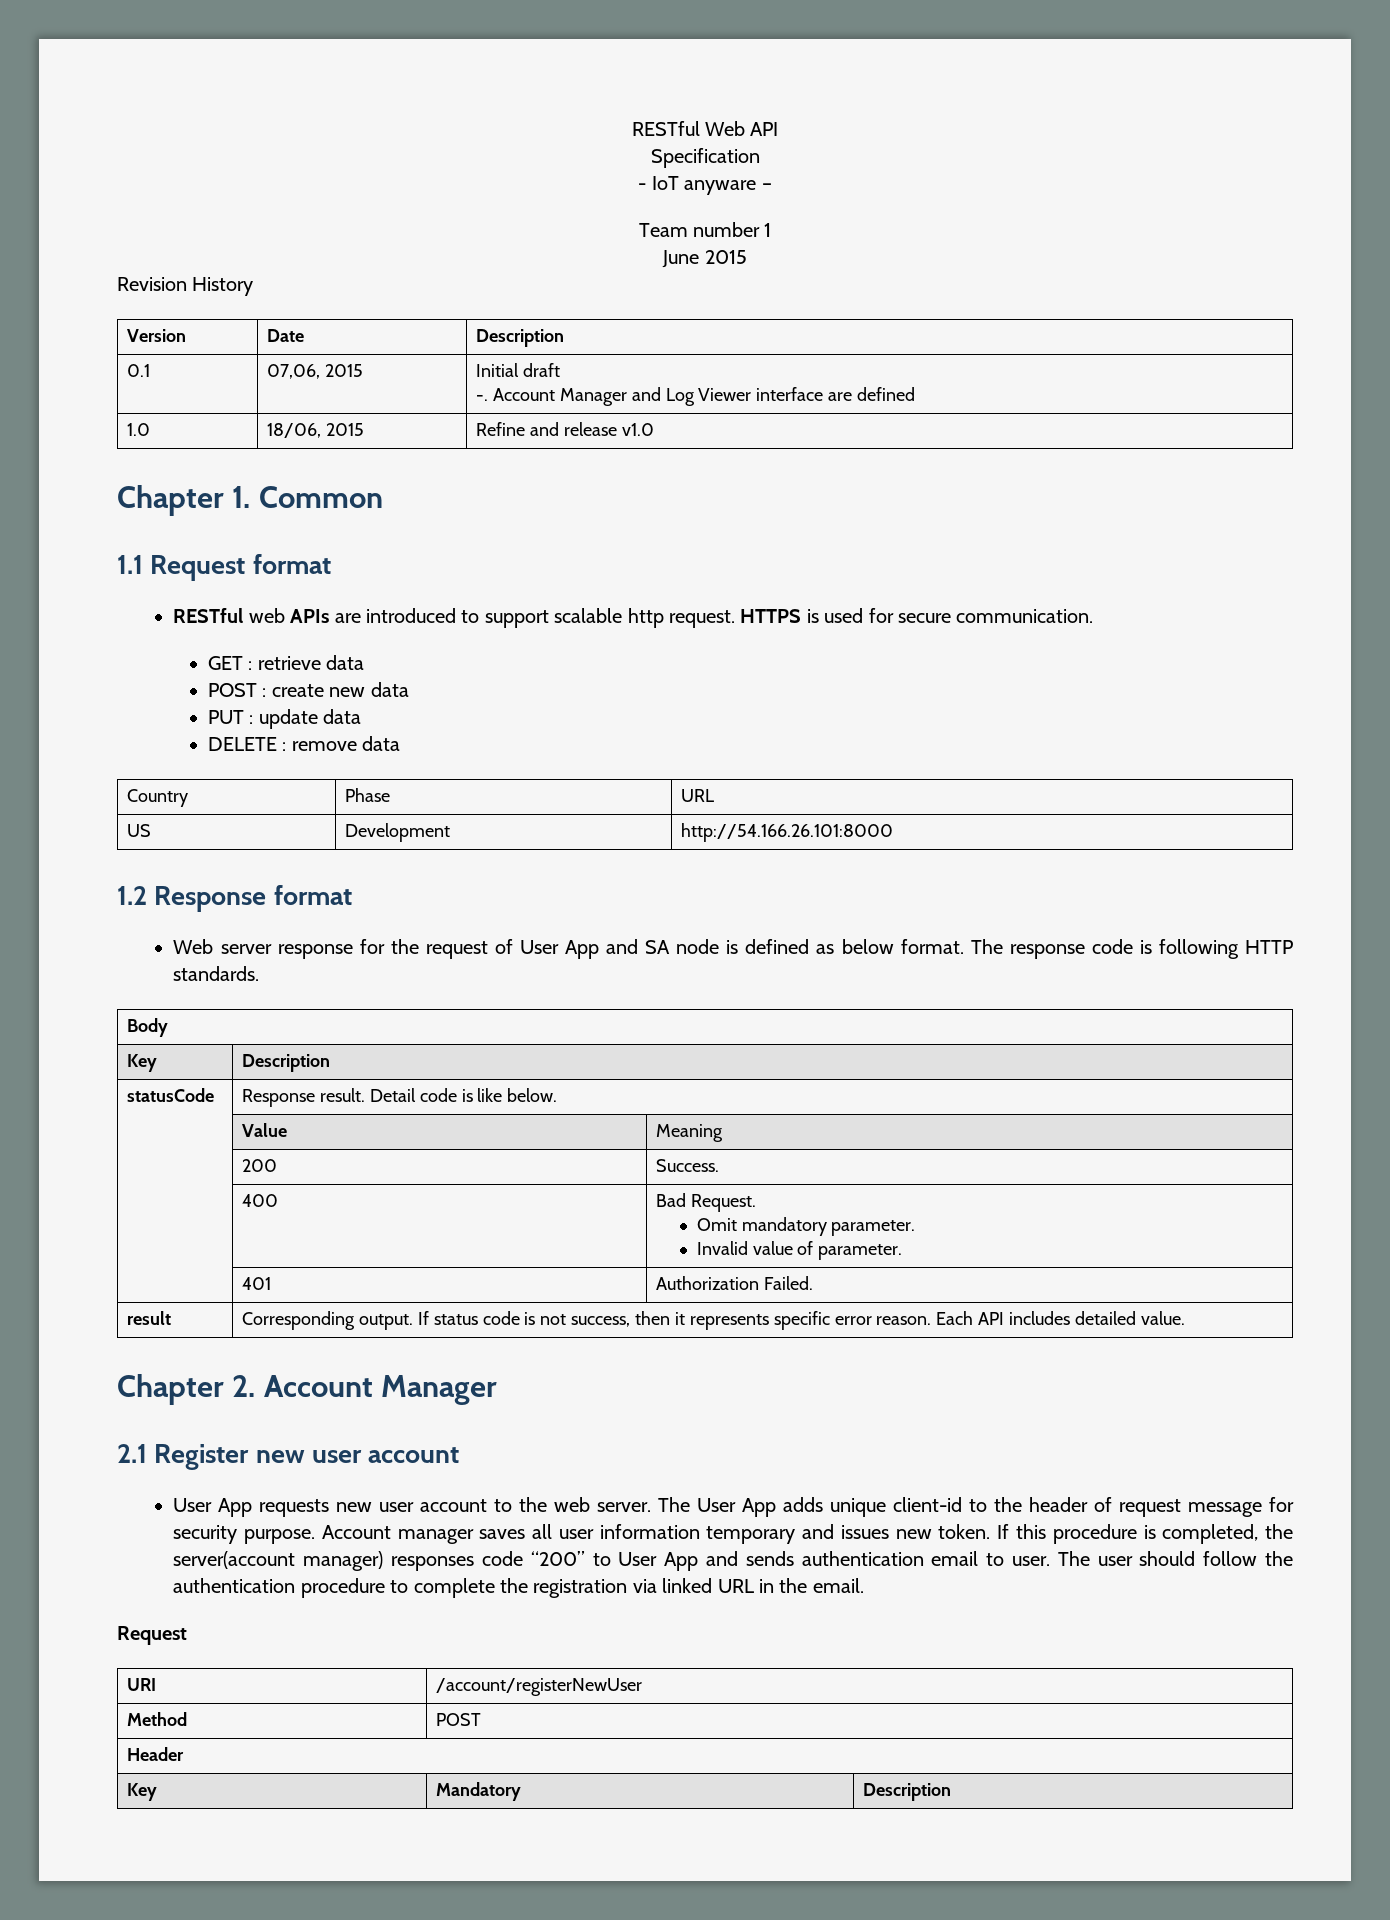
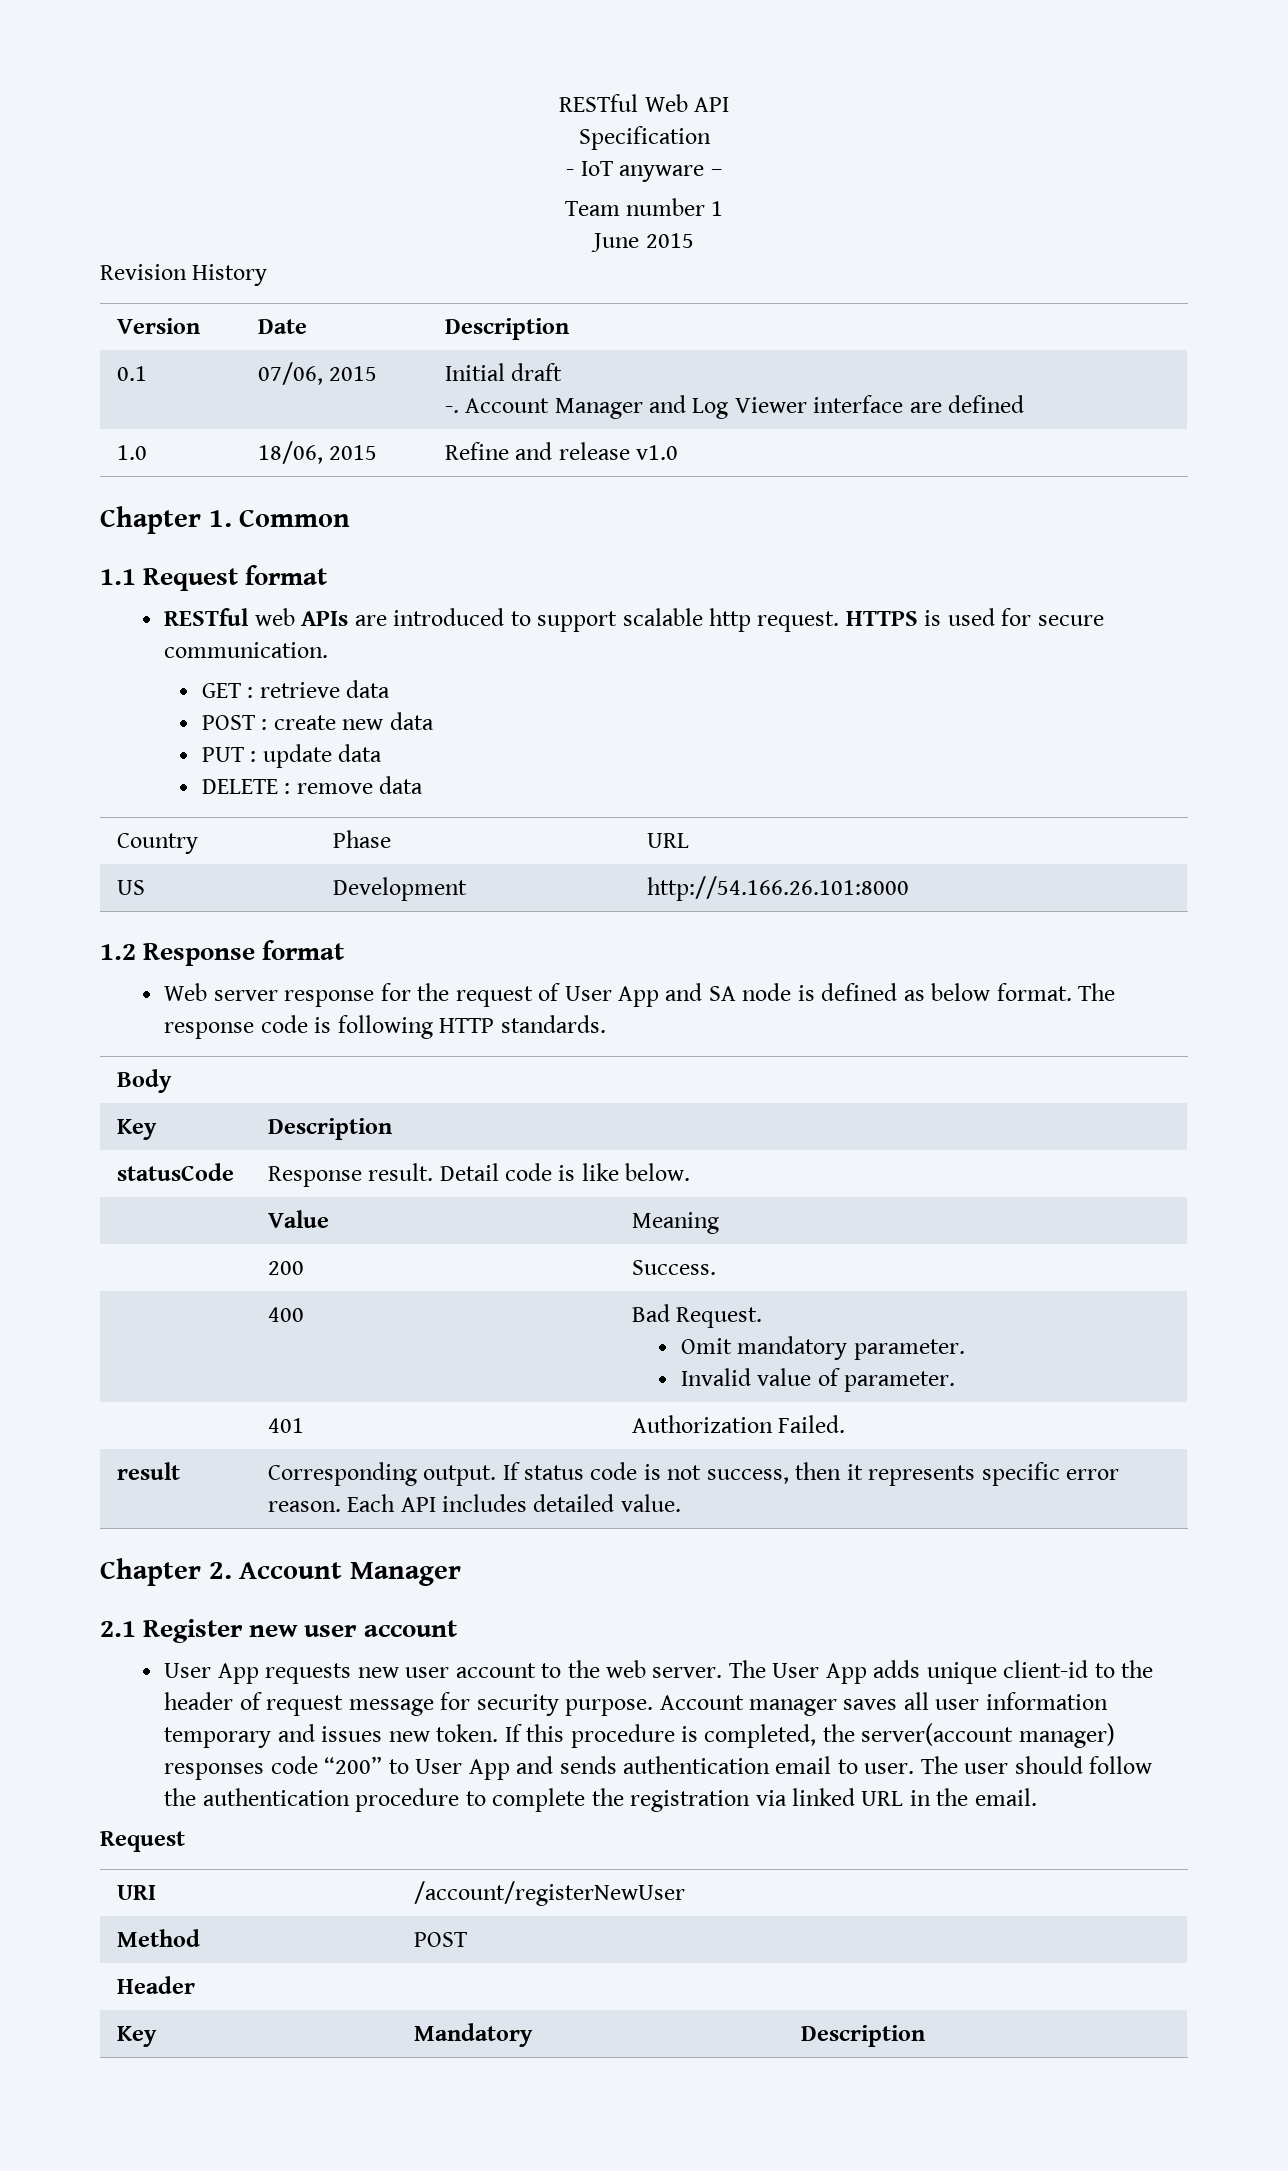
- 0.1 | 07,06, 2015 | Initial draft
+ 0.1 | 07/06, 2015 | Initial draft

